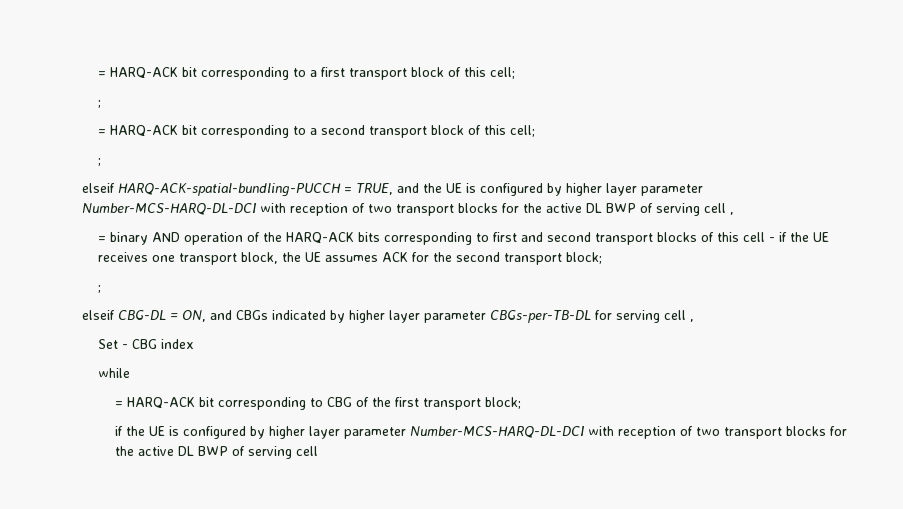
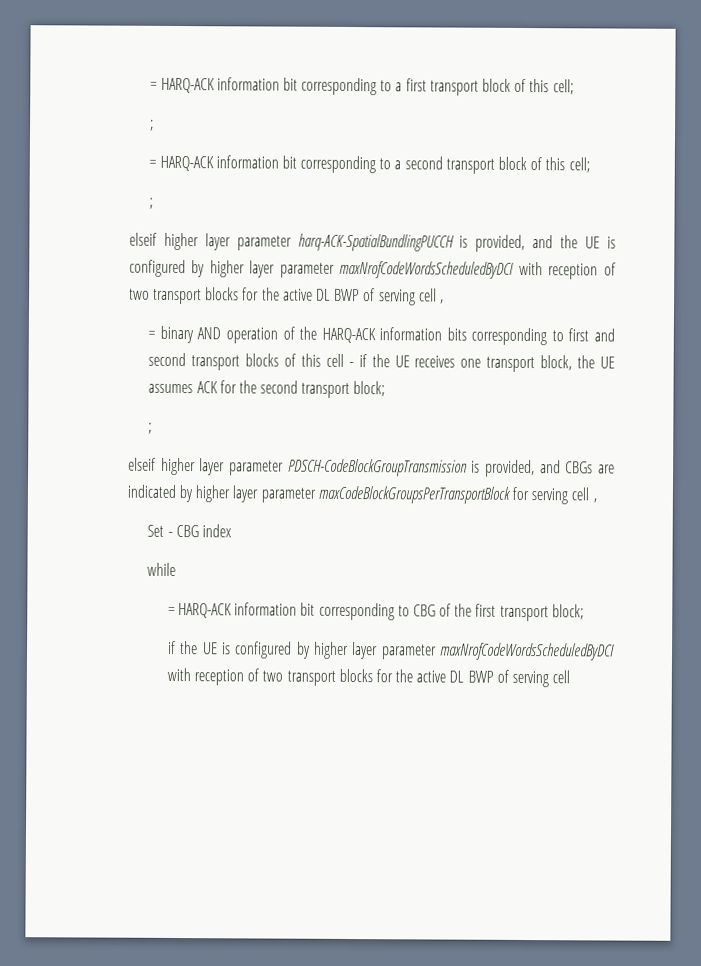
- = HARQ-ACK bit corresponding to a first transport block of this cell;
+ = HARQ-ACK information bit corresponding to a first transport block of this cell;
- = HARQ-ACK bit corresponding to a second transport block of this cell;
+ = HARQ-ACK information bit corresponding to a second transport block of this cell;
- elseif HARQ-ACK-spatial-bundling-PUCCH = TRUE, and the UE is configured by higher layer parameter Number-MCS-HARQ-DL-DCI with reception of two transport blocks for the active DL BWP of serving cell ,
+ elseif higher layer parameter harq-ACK-SpatialBundlingPUCCH is provided, and the UE is configured by higher layer parameter maxNrofCodeWordsScheduledByDCI with reception of two transport blocks for the active DL BWP of serving cell ,
- = binary AND operation of the HARQ-ACK bits corresponding to first and second transport blocks of this cell - if the UE receives one transport block, the UE assumes ACK for the second transport block;
+ = binary AND operation of the HARQ-ACK information bits corresponding to first and second transport blocks of this cell - if the UE receives one transport block, the UE assumes ACK for the second transport block;
- elseif CBG-DL = ON, and CBGs indicated by higher layer parameter CBGs-per-TB-DL for serving cell ,
+ elseif higher layer parameter PDSCH-CodeBlockGroupTransmission is provided, and CBGs are indicated by higher layer parameter maxCodeBlockGroupsPerTransportBlock for serving cell ,
- = HARQ-ACK bit corresponding to CBG of the first transport block;
+ = HARQ-ACK information bit corresponding to CBG of the first transport block;
- if the UE is configured by higher layer parameter Number-MCS-HARQ-DL-DCI with reception of two transport blocks for the active DL BWP of serving cell
+ if the UE is configured by higher layer parameter maxNrofCodeWordsScheduledByDCI with reception of two transport blocks for the active DL BWP of serving cell

